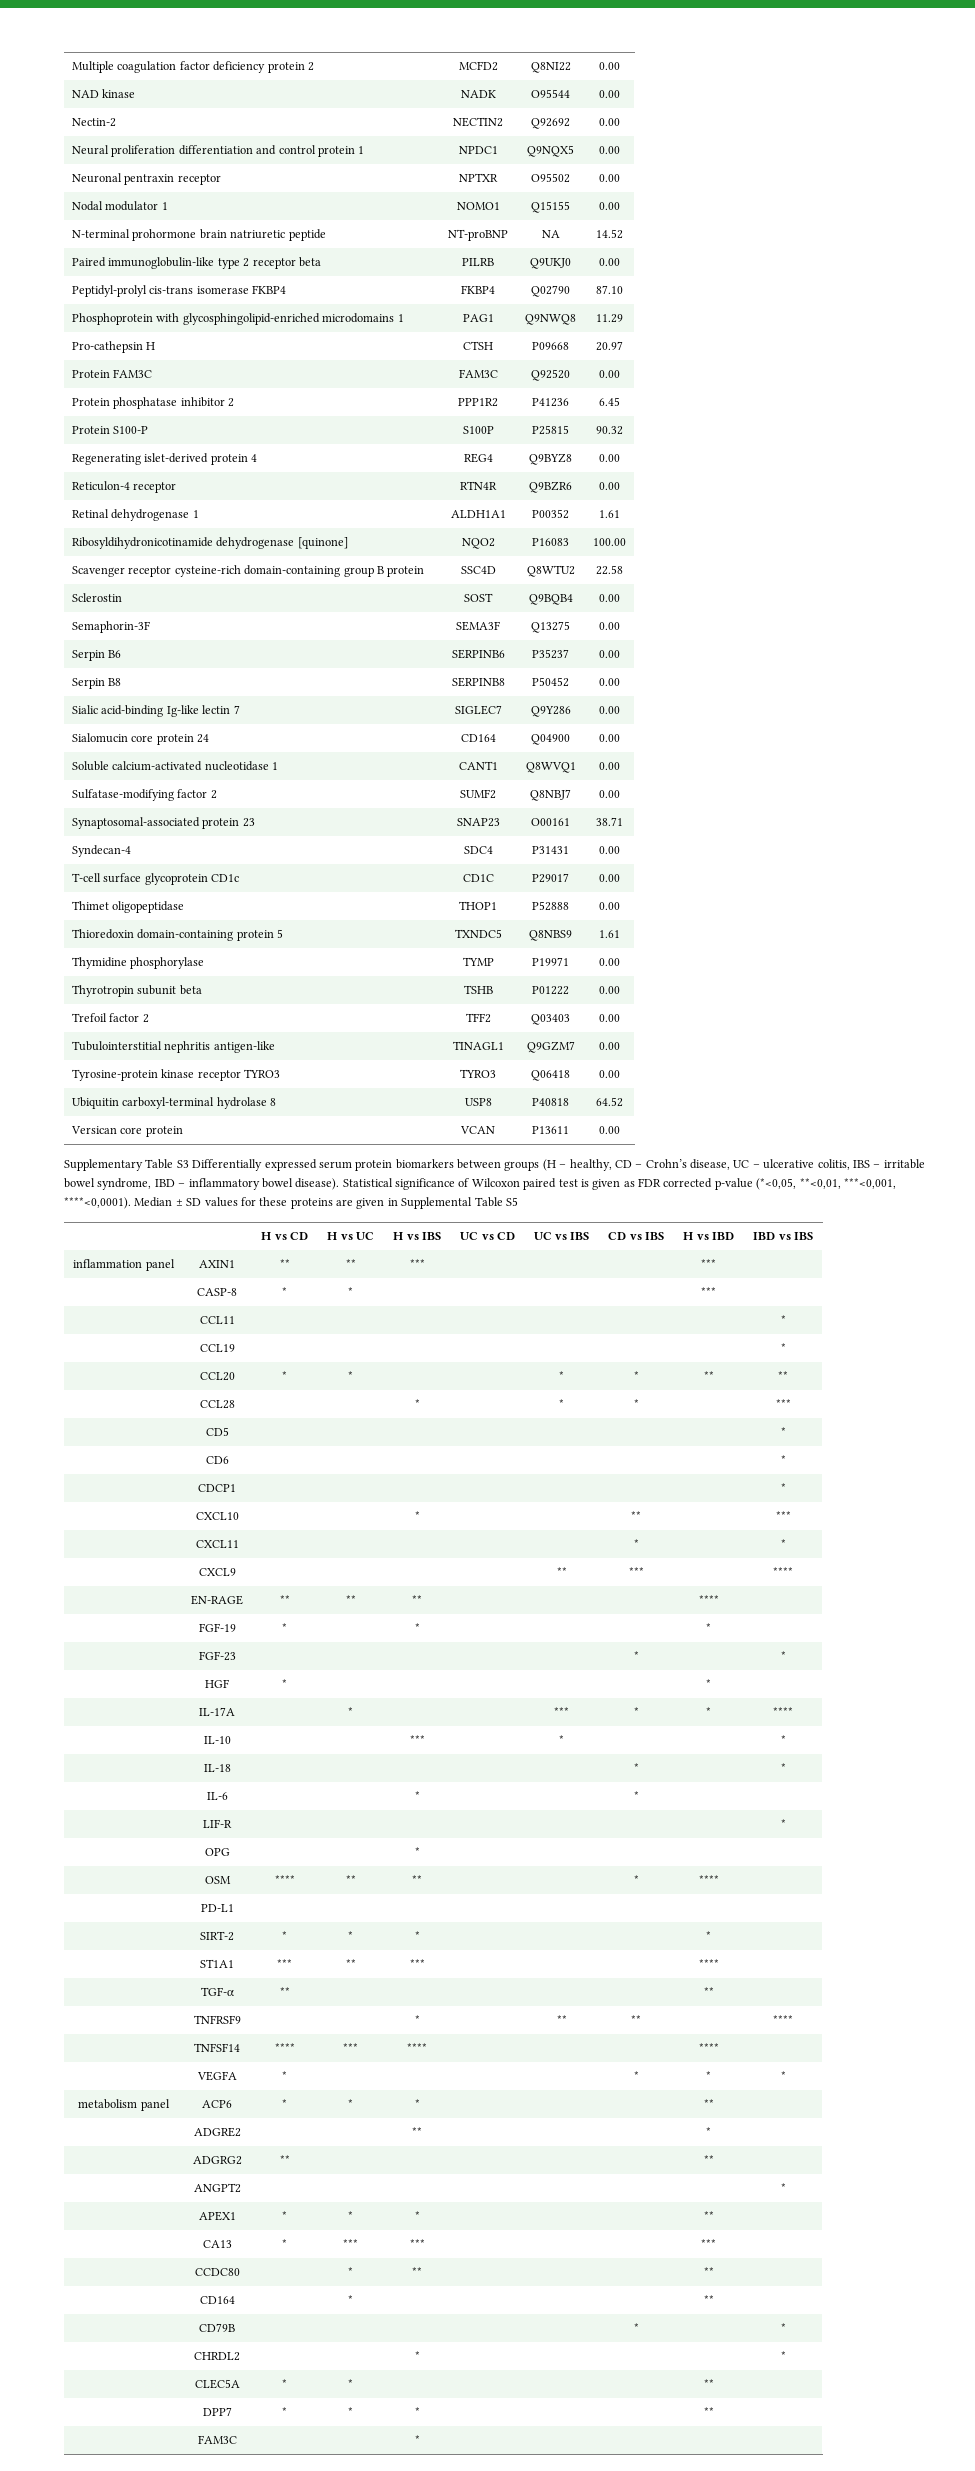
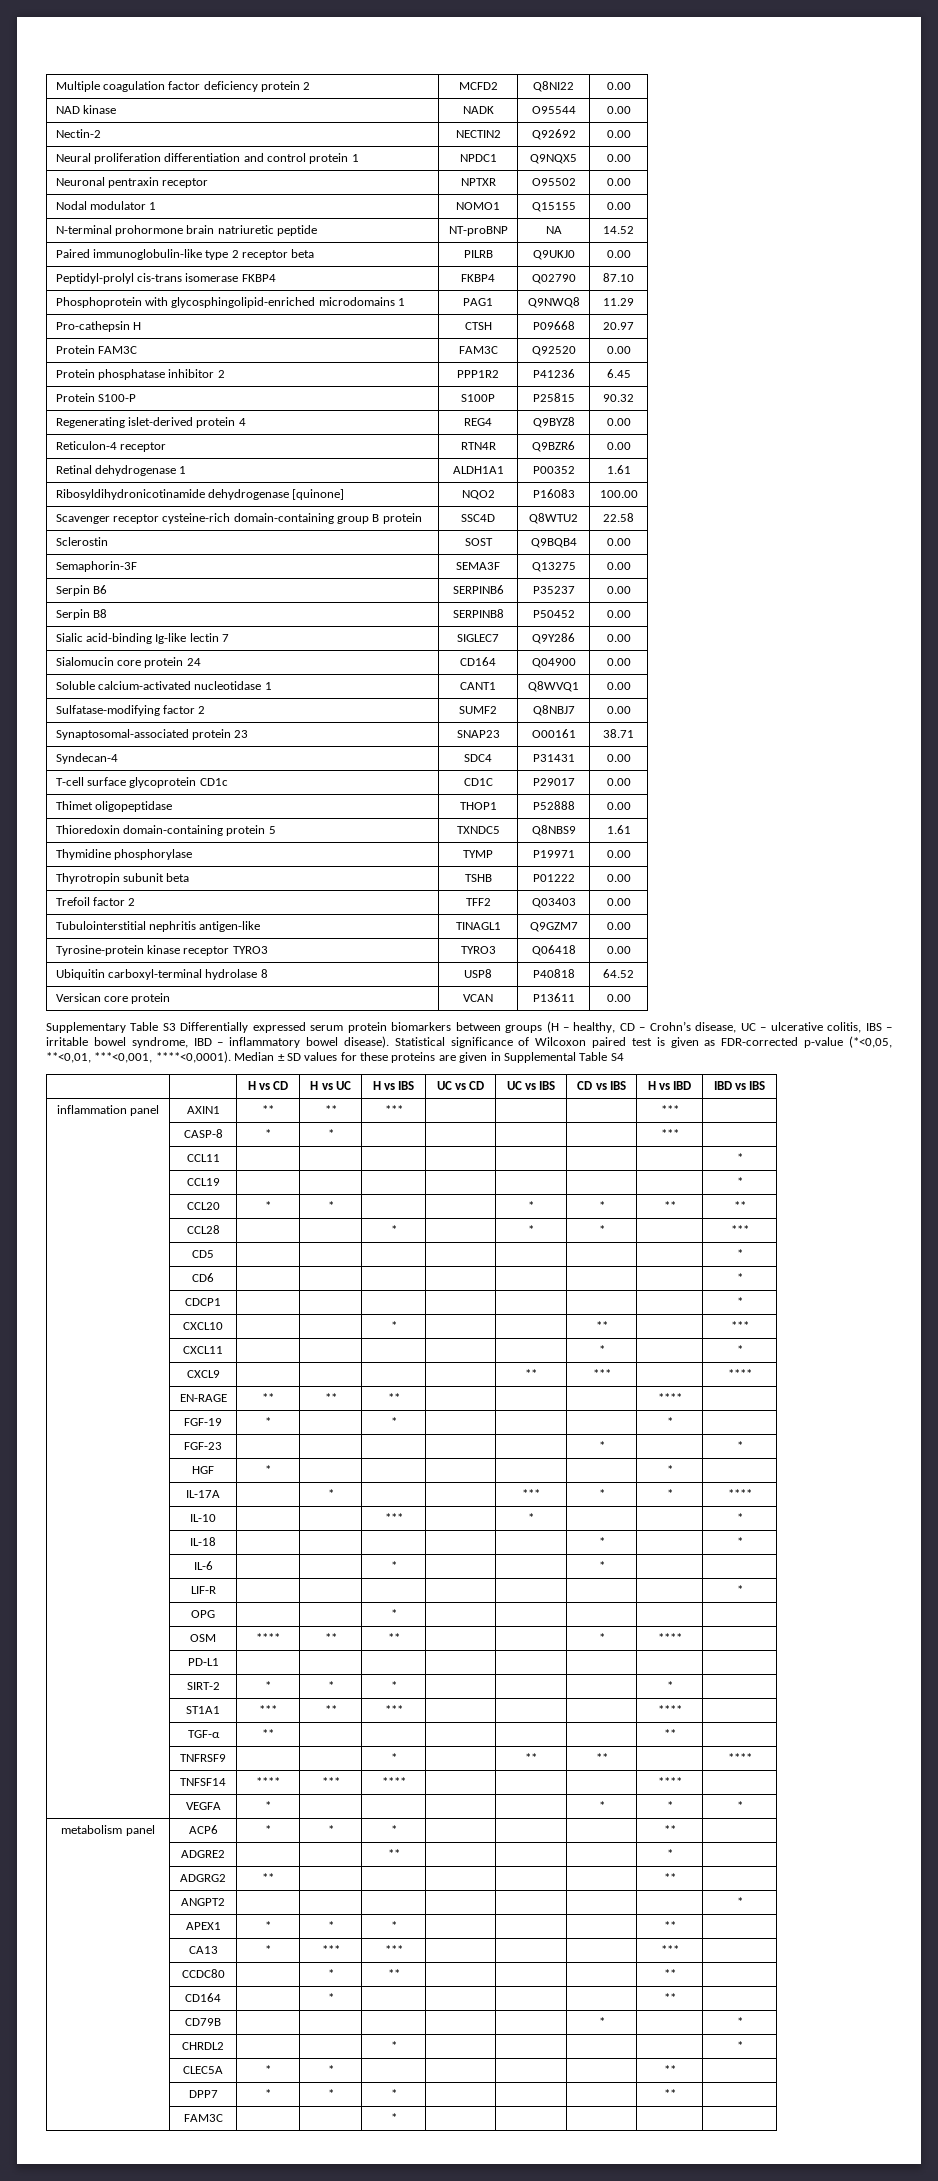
- Statistical significance of Wilcoxon paired test is given as FDR corrected p-value (*<0,05, **<0,01, ***<0,001, ****<0,0001).
+ Statistical significance of Wilcoxon paired test is given as FDR-corrected p-value (*<0,05, **<0,01, ***<0,001, ****<0,0001).
- Median ± SD values for these proteins are given in Supplemental Table S5
+ Median ± SD values for these proteins are given in Supplemental Table S4

